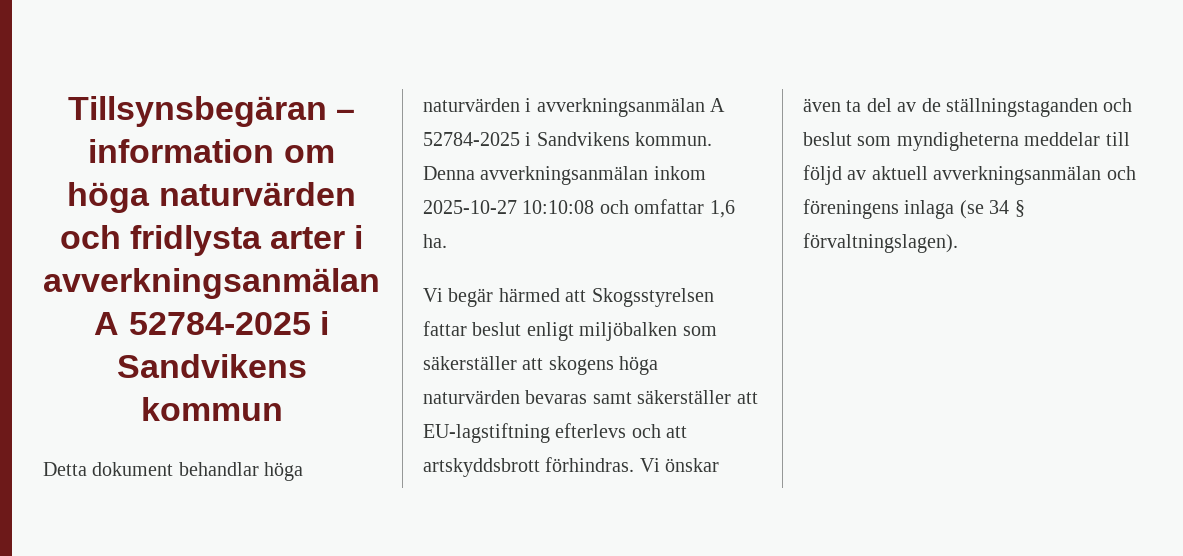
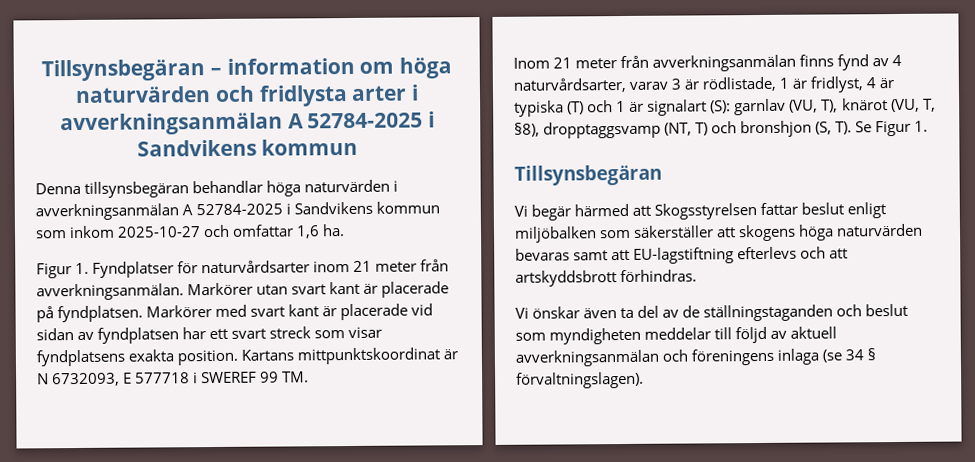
- Detta dokument behandlar höga naturvärden i avverkningsanmälan A 52784-2025 i Sandvikens kommun. Denna avverkningsanmälan inkom 2025-10-27 10:10:08 och omfattar 1,6 ha.
+ Denna tillsynsbegäran behandlar höga naturvärden i avverkningsanmälan A 52784-2025 i Sandvikens kommun som inkom 2025-10-27 och omfattar 1,6 ha.
+ Figur 1. Fyndplatser för naturvårdsarter inom 21 meter från avverkningsanmälan. Markörer utan svart kant är placerade på fyndplatsen. Markörer med svart kant är placerade vid sidan av fyndplatsen har ett svart streck som visar fyndplatsens exakta position. Kartans mittpunktskoordinat är N 6732093, E 577718 i SWEREF 99 TM.
+ Inom 21 meter från avverkningsanmälan finns fynd av 4 naturvårdsarter, varav 3 är rödlistade, 1 är fridlyst, 4 är typiska (T) och 1 är signalart (S): garnlav (VU, T), knärot (VU, T, §8), dropptaggsvamp (NT, T) och bronshjon (S, T). Se Figur 1.
+ Tillsynsbegäran
- Vi begär härmed att Skogsstyrelsen fattar beslut enligt miljöbalken som säkerställer att skogens höga naturvärden bevaras samt säkerställer att EU-lagstiftning efterlevs och att artskyddsbrott förhindras. Vi önskar även ta del av de ställningstaganden och beslut som myndigheterna meddelar till följd av aktuell avverkningsanmälan och föreningens inlaga (se 34 § förvaltningslagen).
+ Vi begär härmed att Skogsstyrelsen fattar beslut enligt miljöbalken som säkerställer att skogens höga naturvärden bevaras samt att EU-lagstiftning efterlevs och att artskyddsbrott förhindras.
+ Vi önskar även ta del av de ställningstaganden och beslut som myndigheten meddelar till följd av aktuell avverkningsanmälan och föreningens inlaga (se 34 § förvaltningslagen).

